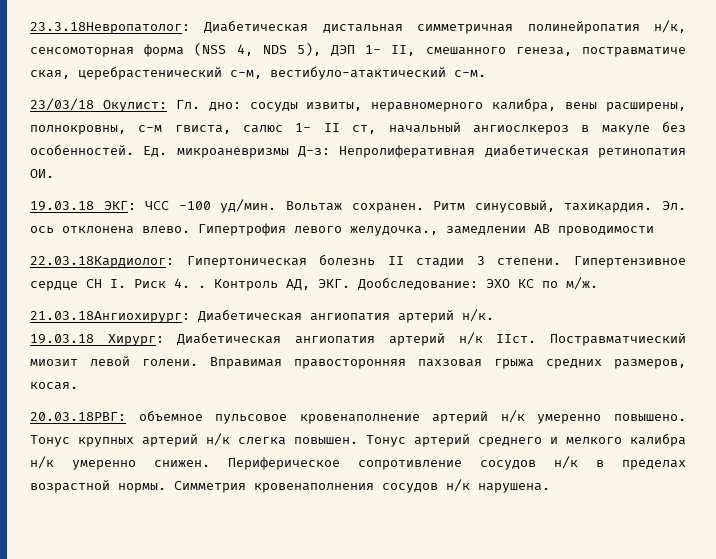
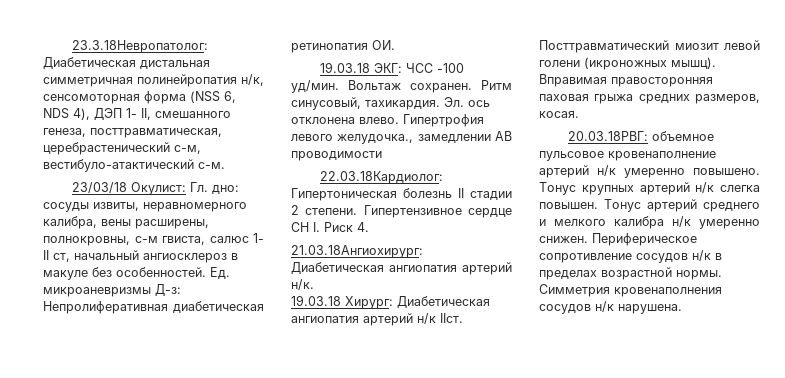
- 23.3.18Невропатолог: Диабетическая дистальная симметричная полинейропатия н/к, сенсомоторная форма (NSS 4, NDS 5), ДЭП 1- II, смешанного генеза, постравматиче ская, церебрастенический с-м, вестибуло-атактический с-м.
+ 23.3.18Невропатолог: Диабетическая дистальная симметричная полинейропатия н/к, сенсомоторная форма (NSS 6, NDS 4), ДЭП 1- II, смешанного генеза, посттравматическая, церебрастенический с-м, вестибуло-атактический с-м.
- 23/03/18 Окулист: Гл. дно: сосуды извиты, неравномерного калибра, вены расширены, полнокровны, с-м гвиста, салюс 1- II ст, начальный ангиослкероз в макуле без особенностей.
+ 23/03/18 Окулист: Гл. дно: сосуды извиты, неравномерного калибра, вены расширены, полнокровны, с-м гвиста, салюс 1- II ст, начальный ангиосклероз в макуле без особенностей.
- 22.03.18Кардиолог: Гипертоническая болезнь II стадии 3 степени.
+ 22.03.18Кардиолог: Гипертоническая болезнь II стадии 2 степени.
- Гипертензивное сердце СН I. Риск 4. . Контроль АД, ЭКГ. Дообследование: ЭХО КС по м/ж.
+ Гипертензивное сердце СН I. Риск 4.
- Постравматчиеский миозит левой голени.
+ Посттравматический миозит левой голени (икроножных мышц).
- Вправимая правосторонняя пахзовая грыжа средних размеров, косая.
+ Вправимая правосторонняя паховая грыжа средних размеров, косая.

